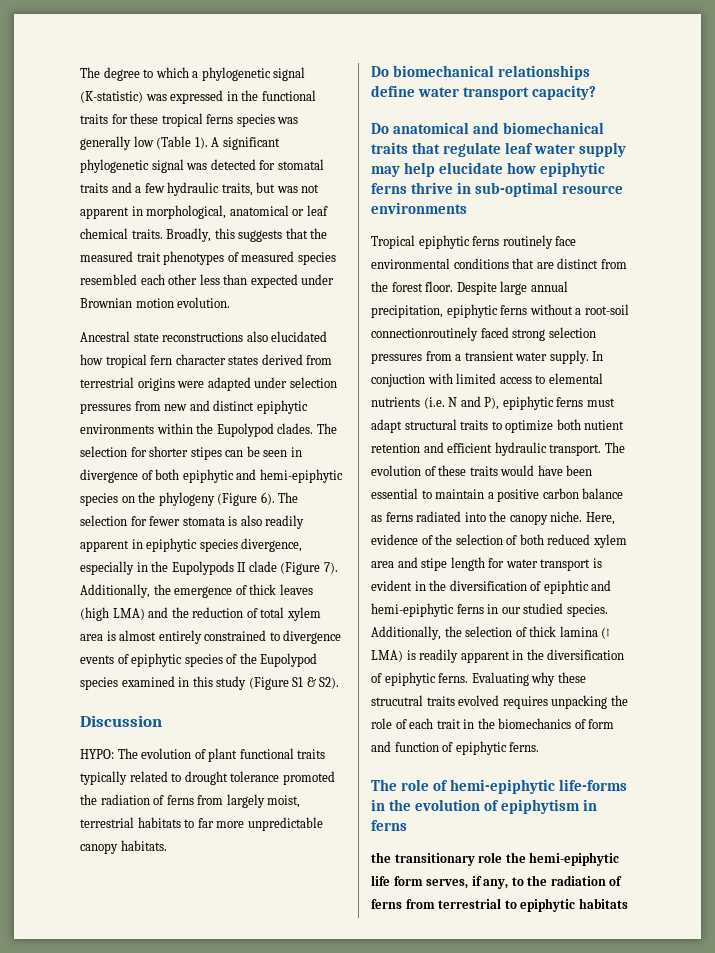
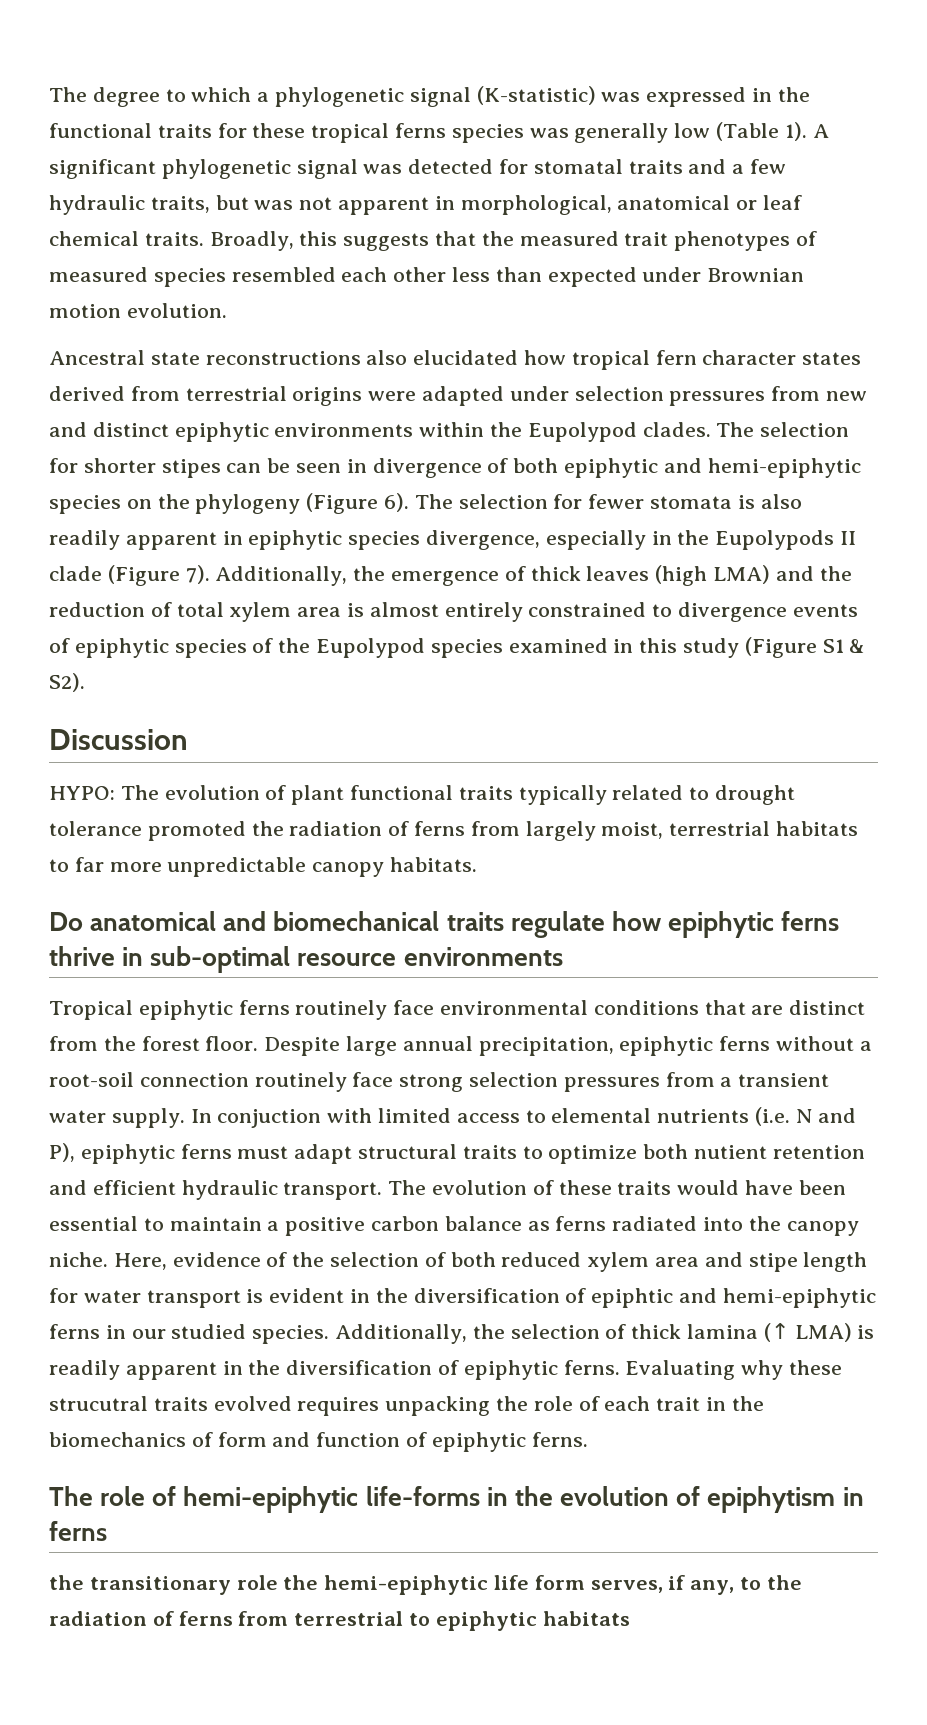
- Do biomechanical relationships define water transport capacity?
- Do anatomical and biomechanical traits that regulate leaf water supply may help elucidate how epiphytic ferns thrive in sub-optimal resource environments
+ Do anatomical and biomechanical traits regulate how epiphytic ferns thrive in sub-optimal resource environments
- Despite large annual precipitation, epiphytic ferns without a root-soil connectionroutinely faced strong selection pressures from a transient water supply.
+ Despite large annual precipitation, epiphytic ferns without a root-soil connection routinely face strong selection pressures from a transient water supply.

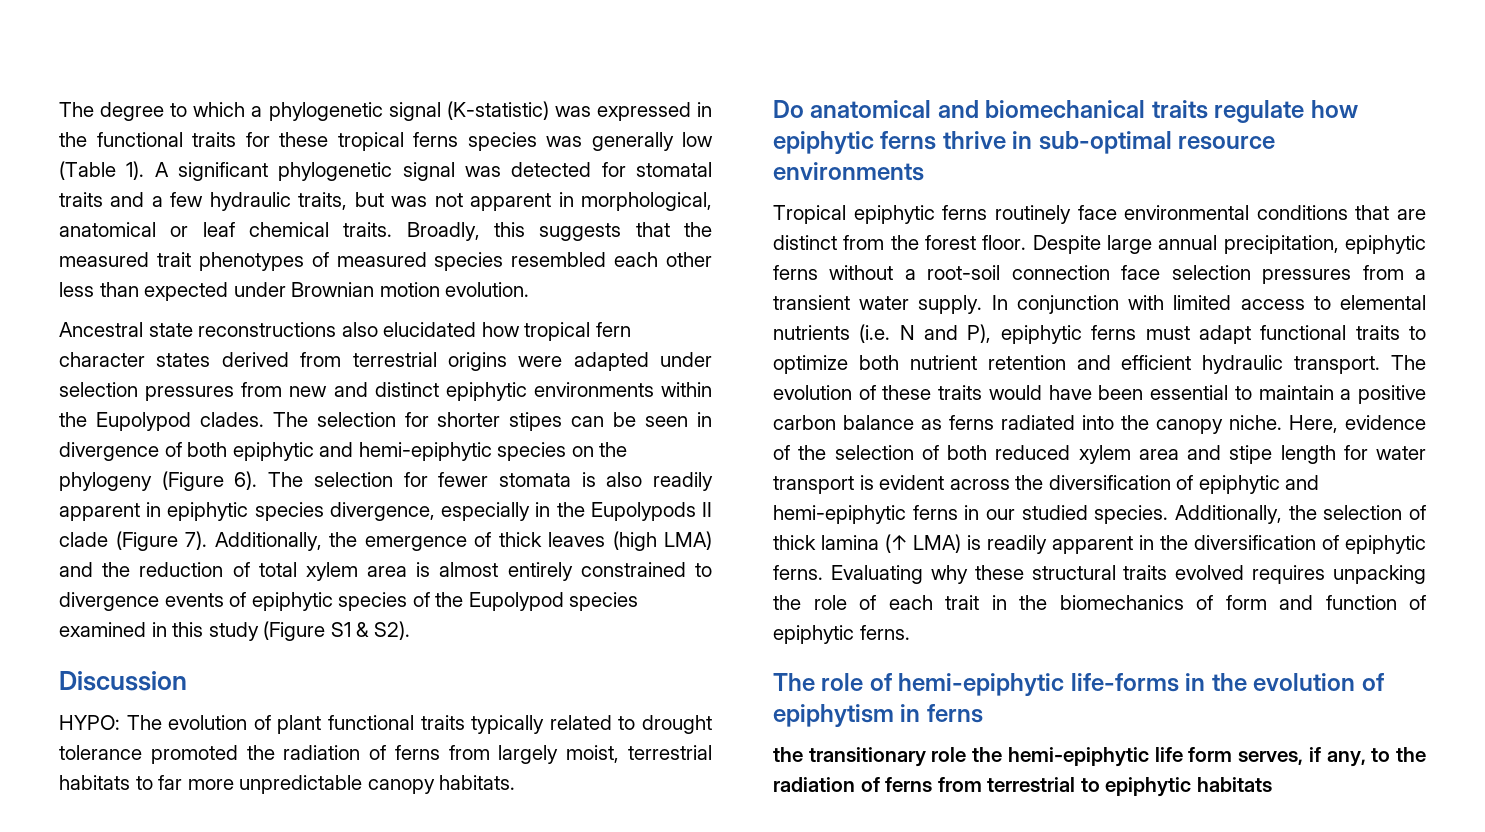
- Despite large annual precipitation, epiphytic ferns without a root-soil connection routinely face strong selection pressures from a transient water supply.
+ Despite large annual precipitation, epiphytic ferns without a root-soil connection face selection pressures from a transient water supply.
- In conjuction with limited access to elemental nutrients (i.e. N and P), epiphytic ferns must adapt structural traits to optimize both nutient retention and efficient hydraulic transport.
+ In conjunction with limited access to elemental nutrients (i.e. N and P), epiphytic ferns must adapt functional traits to optimize both nutrient retention and efficient hydraulic transport.
- Here, evidence of the selection of both reduced xylem area and stipe length for water transport is evident in the diversification of epiphtic and hemi-epiphytic ferns in our studied species.
+ Here, evidence of the selection of both reduced xylem area and stipe length for water transport is evident across the diversification of epiphytic and hemi-epiphytic ferns in our studied species.
- Evaluating why these strucutral traits evolved requires unpacking the role of each trait in the biomechanics of form and function of epiphytic ferns.
+ Evaluating why these structural traits evolved requires unpacking the role of each trait in the biomechanics of form and function of epiphytic ferns.

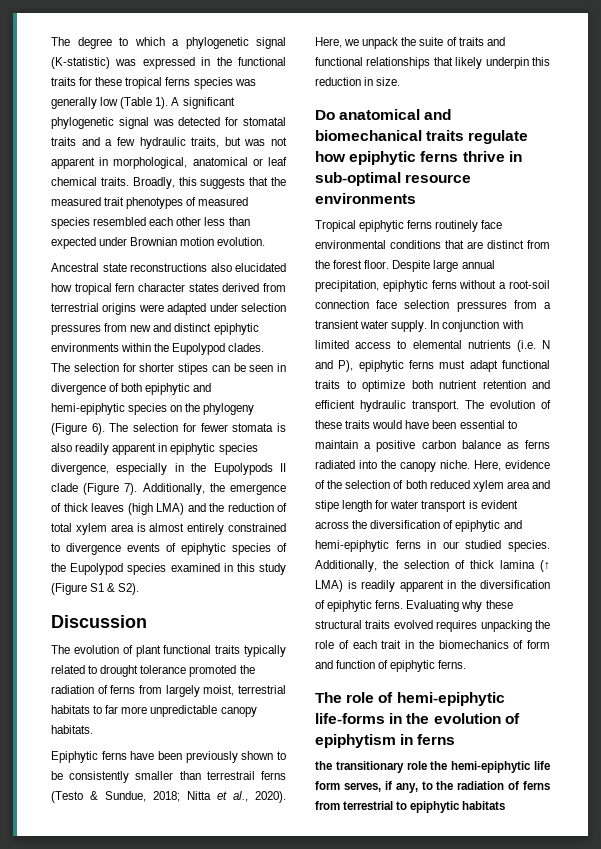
- HYPO: The evolution of plant functional traits typically related to drought tolerance promoted the radiation of ferns from largely moist, terrestrial habitats to far more unpredictable canopy habitats.
+ The evolution of plant functional traits typically related to drought tolerance promoted the radiation of ferns from largely moist, terrestrial habitats to far more unpredictable canopy habitats.
+ Epiphytic ferns have been previously shown to be consistently smaller than terrestrail ferns (Testo & Sundue, 2018; Nitta et al., 2020). Here, we unpack the suite of traits and functional relationships that likely underpin this reduction in size.

